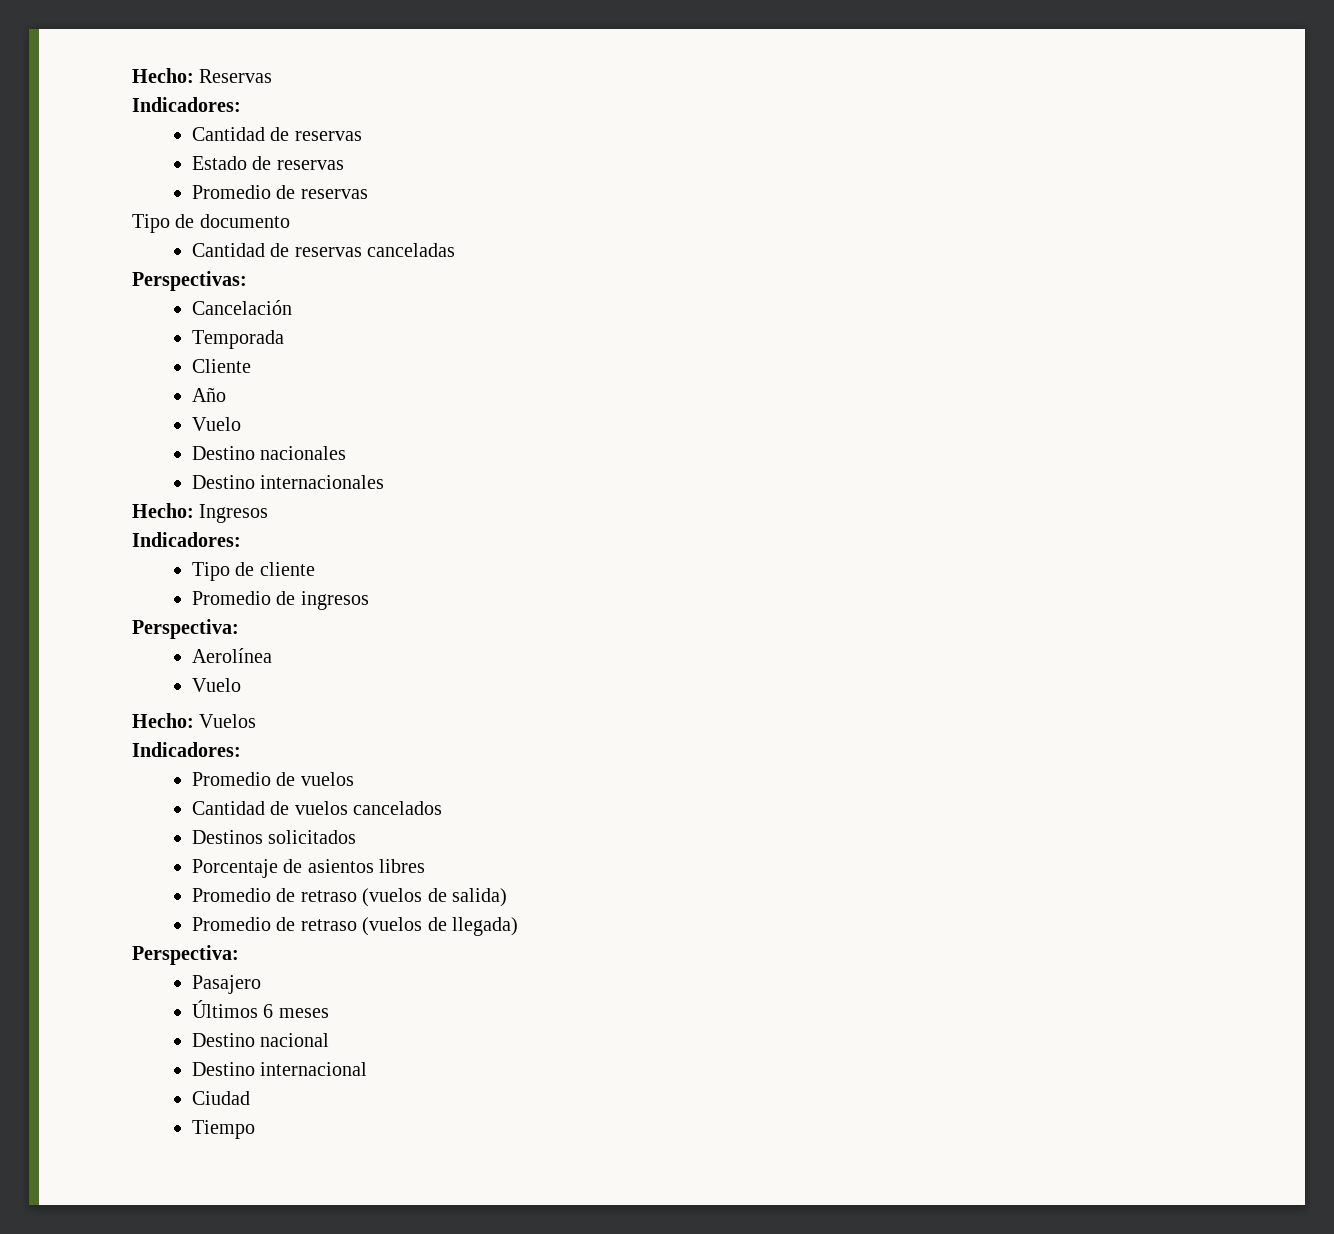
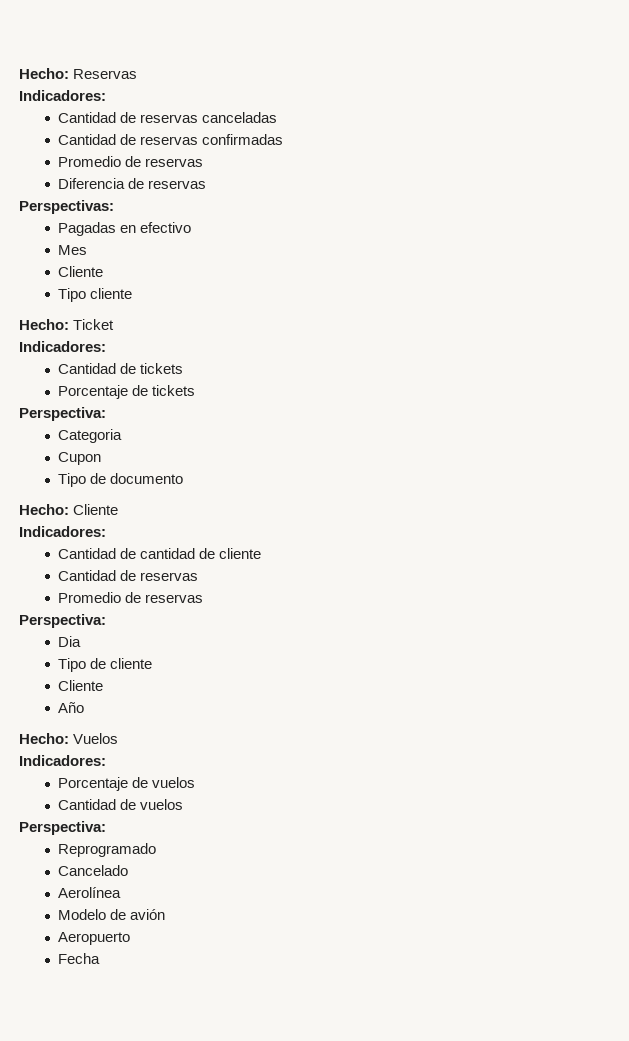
  Hecho: Reservas
  Indicadores:
+ Cantidad de reservas canceladas
+ Cantidad de reservas confirmadas
+ Promedio de reservas
+ Diferencia de reservas
+ Perspectivas:
+ Pagadas en efectivo
+ Mes
+ Cliente
+ Tipo cliente
+ Hecho: Ticket
+ Indicadores:
+ Cantidad de tickets
+ Porcentaje de tickets
+ Perspectiva:
+ Categoria
+ Cupon
+ Tipo de documento
+ Hecho: Cliente
+ Indicadores:
+ Cantidad de cantidad de cliente
  Cantidad de reservas
- Estado de reservas
  Promedio de reservas
- Tipo de documento
- Cantidad de reservas canceladas
- Perspectivas:
- Cancelación
- Temporada
+ Perspectiva:
+ Dia
+ Tipo de cliente
  Cliente
  Año
- Vuelo
- Destino nacionales
- Destino internacionales
- Hecho: Ingresos
- Indicadores:
- Tipo de cliente
- Promedio de ingresos
- Perspectiva:
- Aerolínea
- Vuelo
- Promedio de vuelos
+ Porcentaje de vuelos
- Cantidad de vuelos cancelados
- Destinos solicitados
- Porcentaje de asientos libres
- Promedio de retraso (vuelos de salida)
- Promedio de retraso (vuelos de llegada)
+ Cantidad de vuelos
  Perspectiva:
- Pasajero
- Últimos 6 meses
- Destino nacional
- Destino internacional
- Ciudad
- Tiempo
+ Reprogramado
+ Cancelado
+ Aerolínea
+ Modelo de avión
+ Aeropuerto
+ Fecha

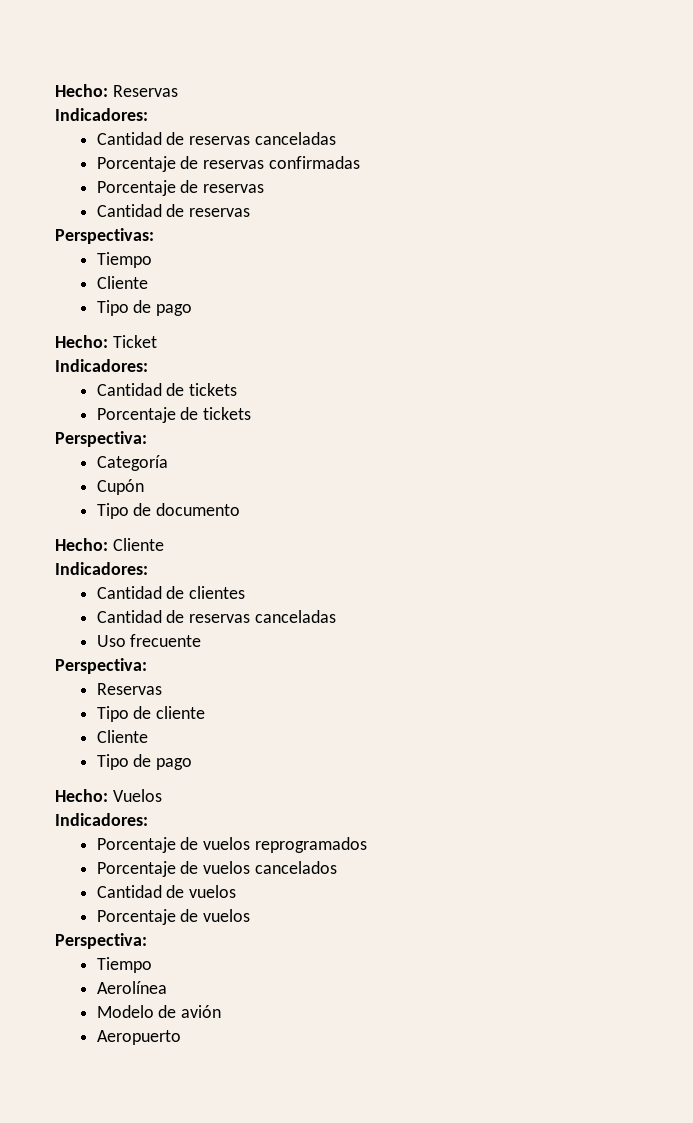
- Cantidad de reservas confirmadas
- Promedio de reservas
- Diferencia de reservas
+ Porcentaje de reservas confirmadas
+ Porcentaje de reservas
+ Cantidad de reservas
  Perspectivas:
- Pagadas en efectivo
- Mes
+ Tiempo
  Cliente
- Tipo cliente
+ Tipo de pago
- Categoria
- Cupon
+ Categoría
+ Cupón
- Cantidad de cantidad de cliente
- Cantidad de reservas
- Promedio de reservas
+ Cantidad de clientes
+ Cantidad de reservas canceladas
+ Uso frecuente
  Perspectiva:
- Dia
+ Reservas
  Tipo de cliente
  Cliente
- Año
+ Tipo de pago
- Porcentaje de vuelos
+ Porcentaje de vuelos reprogramados
+ Porcentaje de vuelos cancelados
  Cantidad de vuelos
+ Porcentaje de vuelos
  Perspectiva:
- Reprogramado
- Cancelado
+ Tiempo
- Fecha

